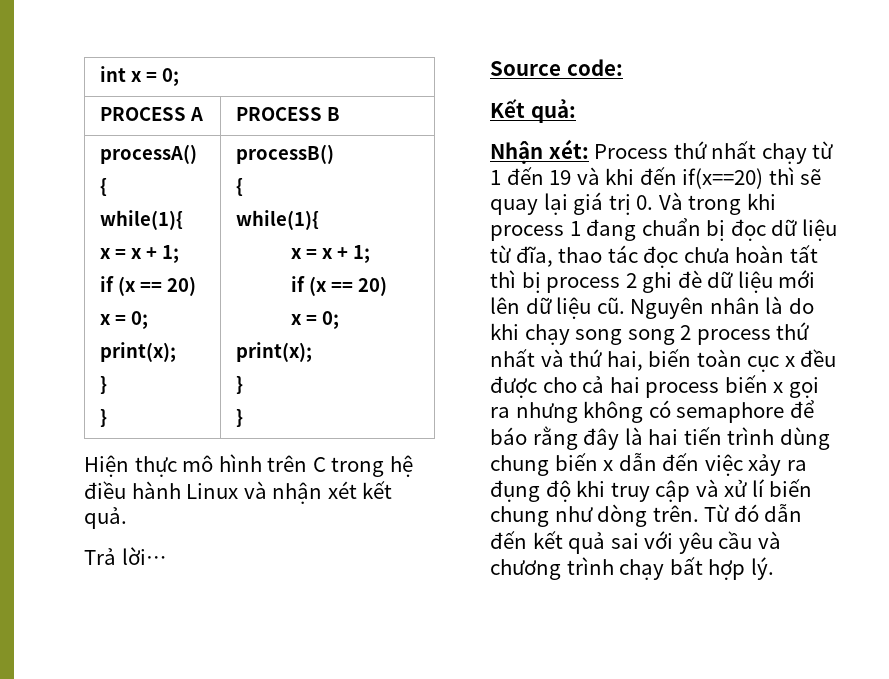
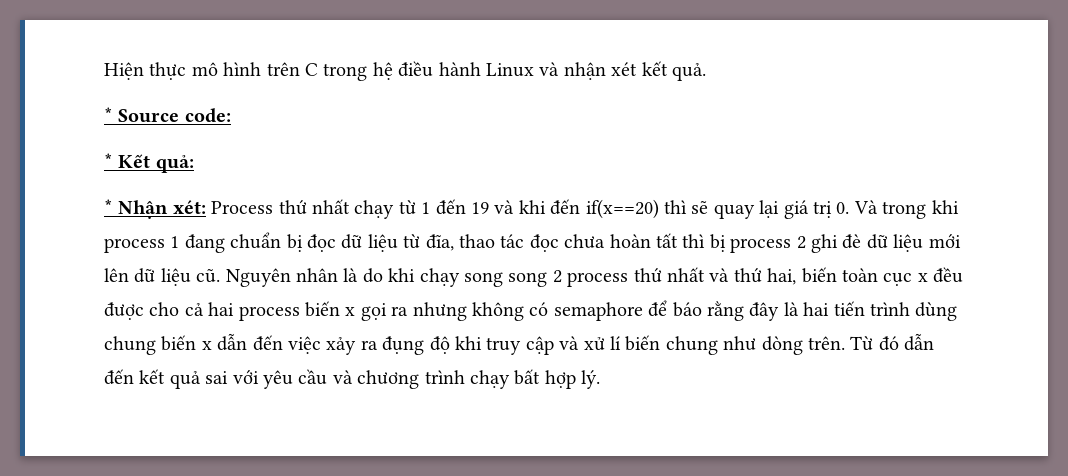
- int x = 0;
- PROCESS A | PROCESS B
- processA()
- {
- while(1){
- x = x + 1;
- if (x == 20)
- x = 0;
- print(x);
- }
- } | processB()
- {
- while(1){
- x = x + 1;
- if (x == 20)
- x = 0;
- print(x);
- }
- }
- Trả lời…
- Source code:
+ * Source code:
- Kết quả:
+ * Kết quả:
- Nhận xét: Process thứ nhất chạy từ 1 đến 19 và khi đến if(x==20) thì sẽ quay lại giá trị 0. Và trong khi process 1 đang chuẩn bị đọc dữ liệu từ đĩa, thao tác đọc chưa hoàn tất thì bị process 2 ghi đè dữ liệu mới lên dữ liệu cũ.
+ * Nhận xét: Process thứ nhất chạy từ 1 đến 19 và khi đến if(x==20) thì sẽ quay lại giá trị 0. Và trong khi process 1 đang chuẩn bị đọc dữ liệu từ đĩa, thao tác đọc chưa hoàn tất thì bị process 2 ghi đè dữ liệu mới lên dữ liệu cũ.

